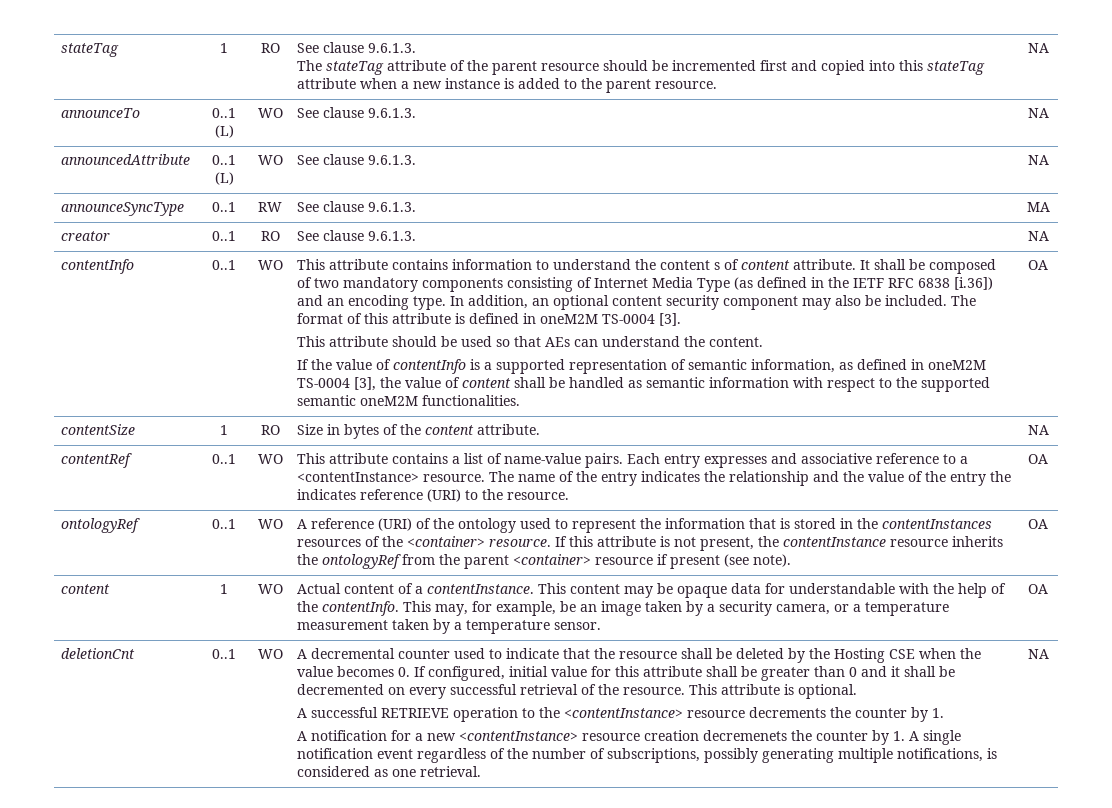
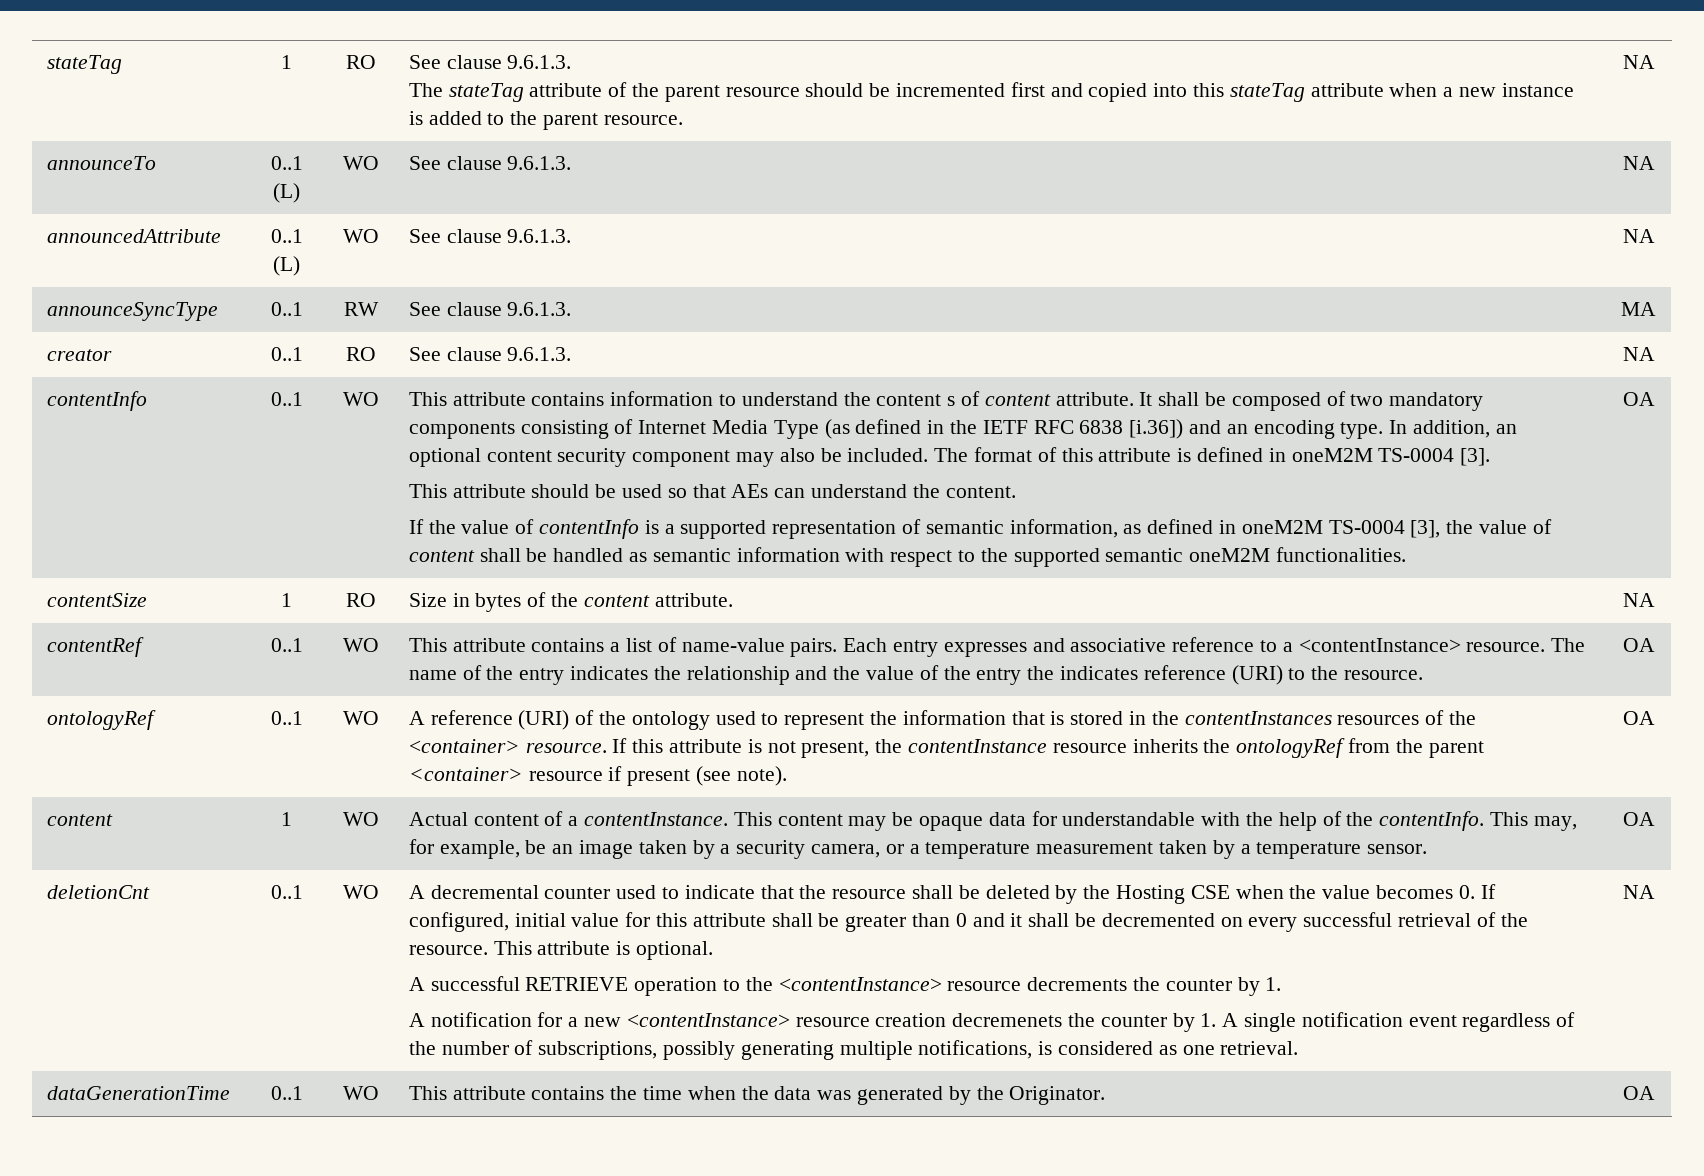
+ dataGenerationTime | 0..1 | WO | This attribute contains the time when the data was generated by the Originator. | OA

